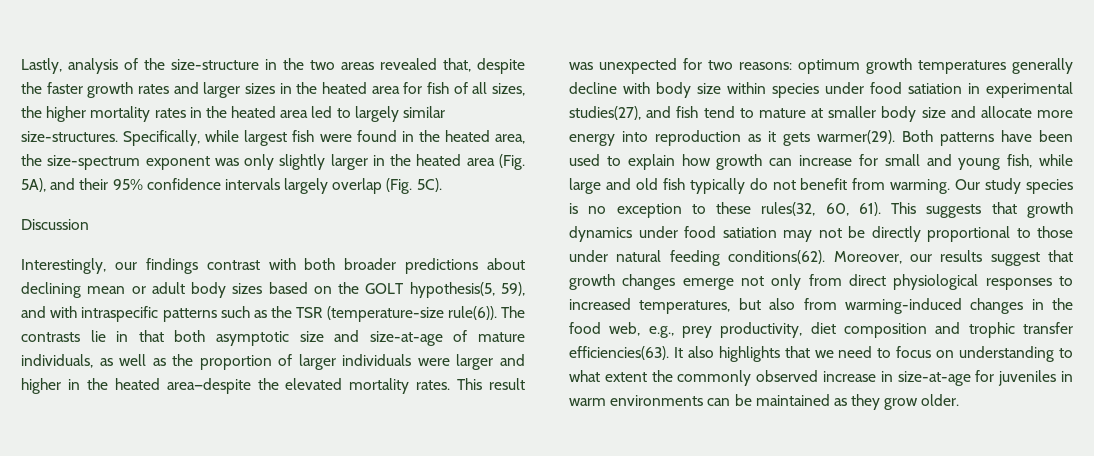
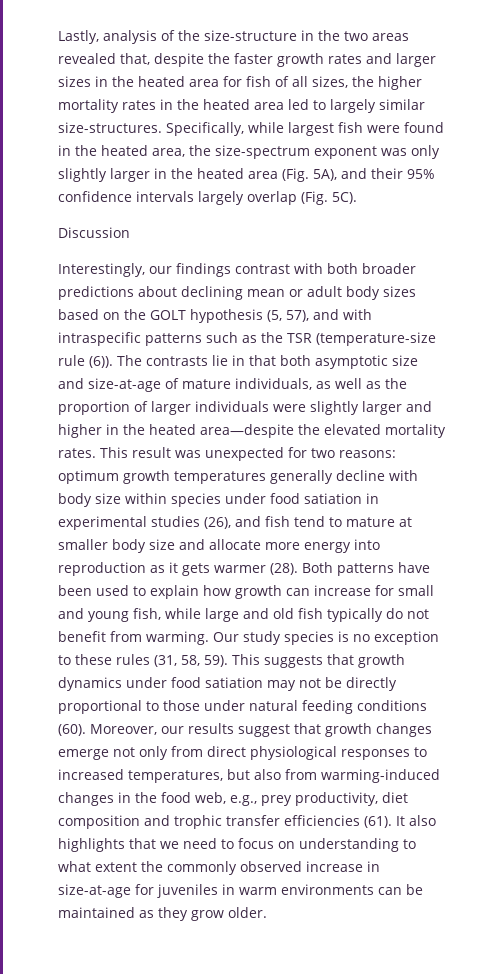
- Interestingly, our findings contrast with both broader predictions about declining mean or adult body sizes based on the GOLT hypothesis(5, 59), and with intraspecific patterns such as the TSR (temperature-size rule(6)).
+ Interestingly, our findings contrast with both broader predictions about declining mean or adult body sizes based on the GOLT hypothesis (5, 57), and with intraspecific patterns such as the TSR (temperature-size rule (6)).
- The contrasts lie in that both asymptotic size and size-at-age of mature individuals, as well as the proportion of larger individuals were larger and higher in the heated area—despite the elevated mortality rates.
+ The contrasts lie in that both asymptotic size and size-at-age of mature individuals, as well as the proportion of larger individuals were slightly larger and higher in the heated area—despite the elevated mortality rates.
- This result was unexpected for two reasons: optimum growth temperatures generally decline with body size within species under food satiation in experimental studies(27), and fish tend to mature at smaller body size and allocate more energy into reproduction as it gets warmer(29).
+ This result was unexpected for two reasons: optimum growth temperatures generally decline with body size within species under food satiation in experimental studies (26), and fish tend to mature at smaller body size and allocate more energy into reproduction as it gets warmer (28).
- Our study species is no exception to these rules(32, 60, 61).
+ Our study species is no exception to these rules (31, 58, 59).
- This suggests that growth dynamics under food satiation may not be directly proportional to those under natural feeding conditions(62).
+ This suggests that growth dynamics under food satiation may not be directly proportional to those under natural feeding conditions (60).
- Moreover, our results suggest that growth changes emerge not only from direct physiological responses to increased temperatures, but also from warming-induced changes in the food web, e.g., prey productivity, diet composition and trophic transfer efficiencies(63).
+ Moreover, our results suggest that growth changes emerge not only from direct physiological responses to increased temperatures, but also from warming-induced changes in the food web, e.g., prey productivity, diet composition and trophic transfer efficiencies (61).

